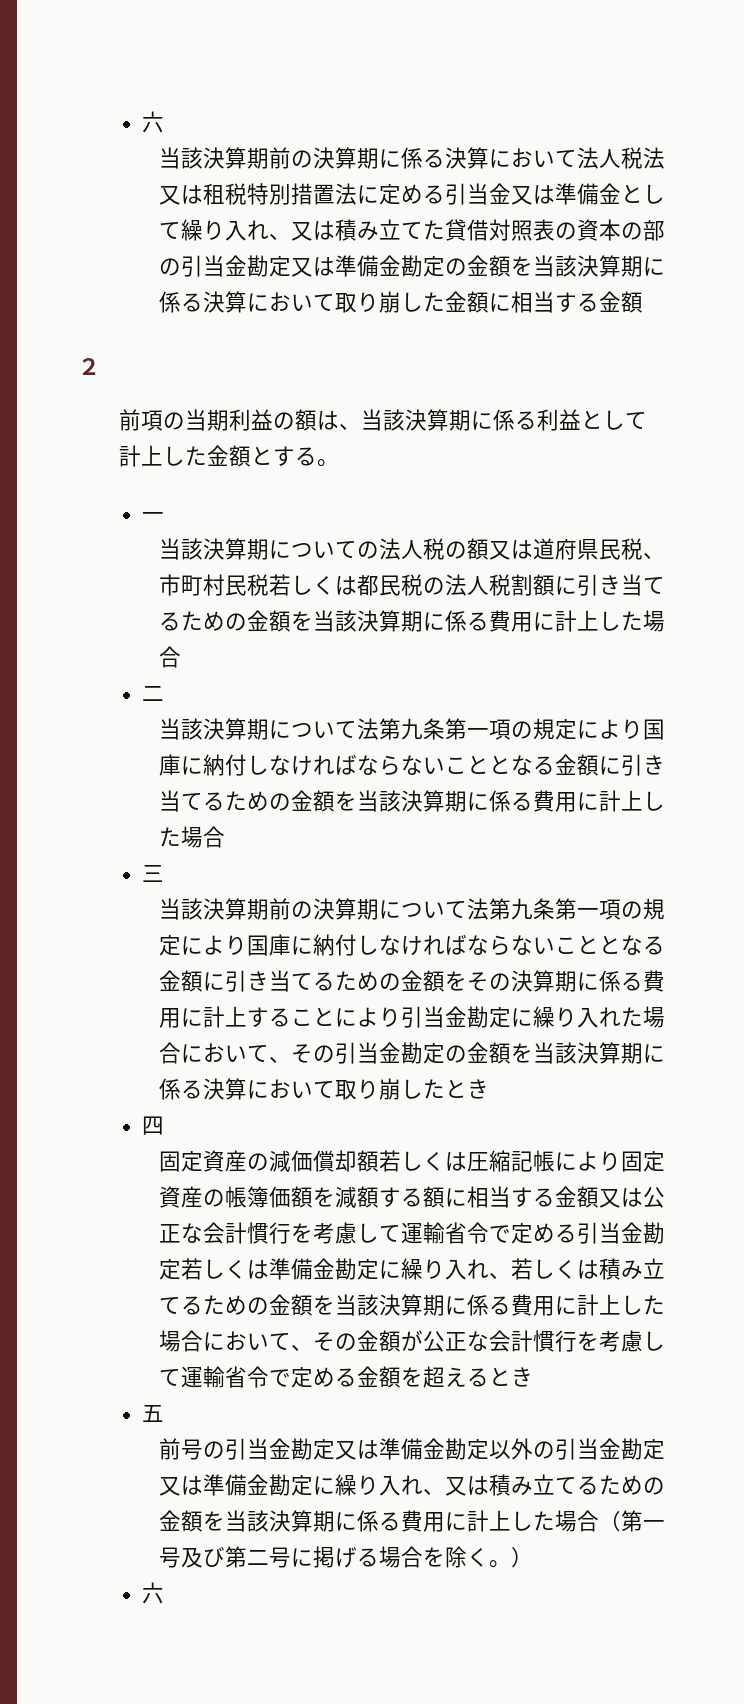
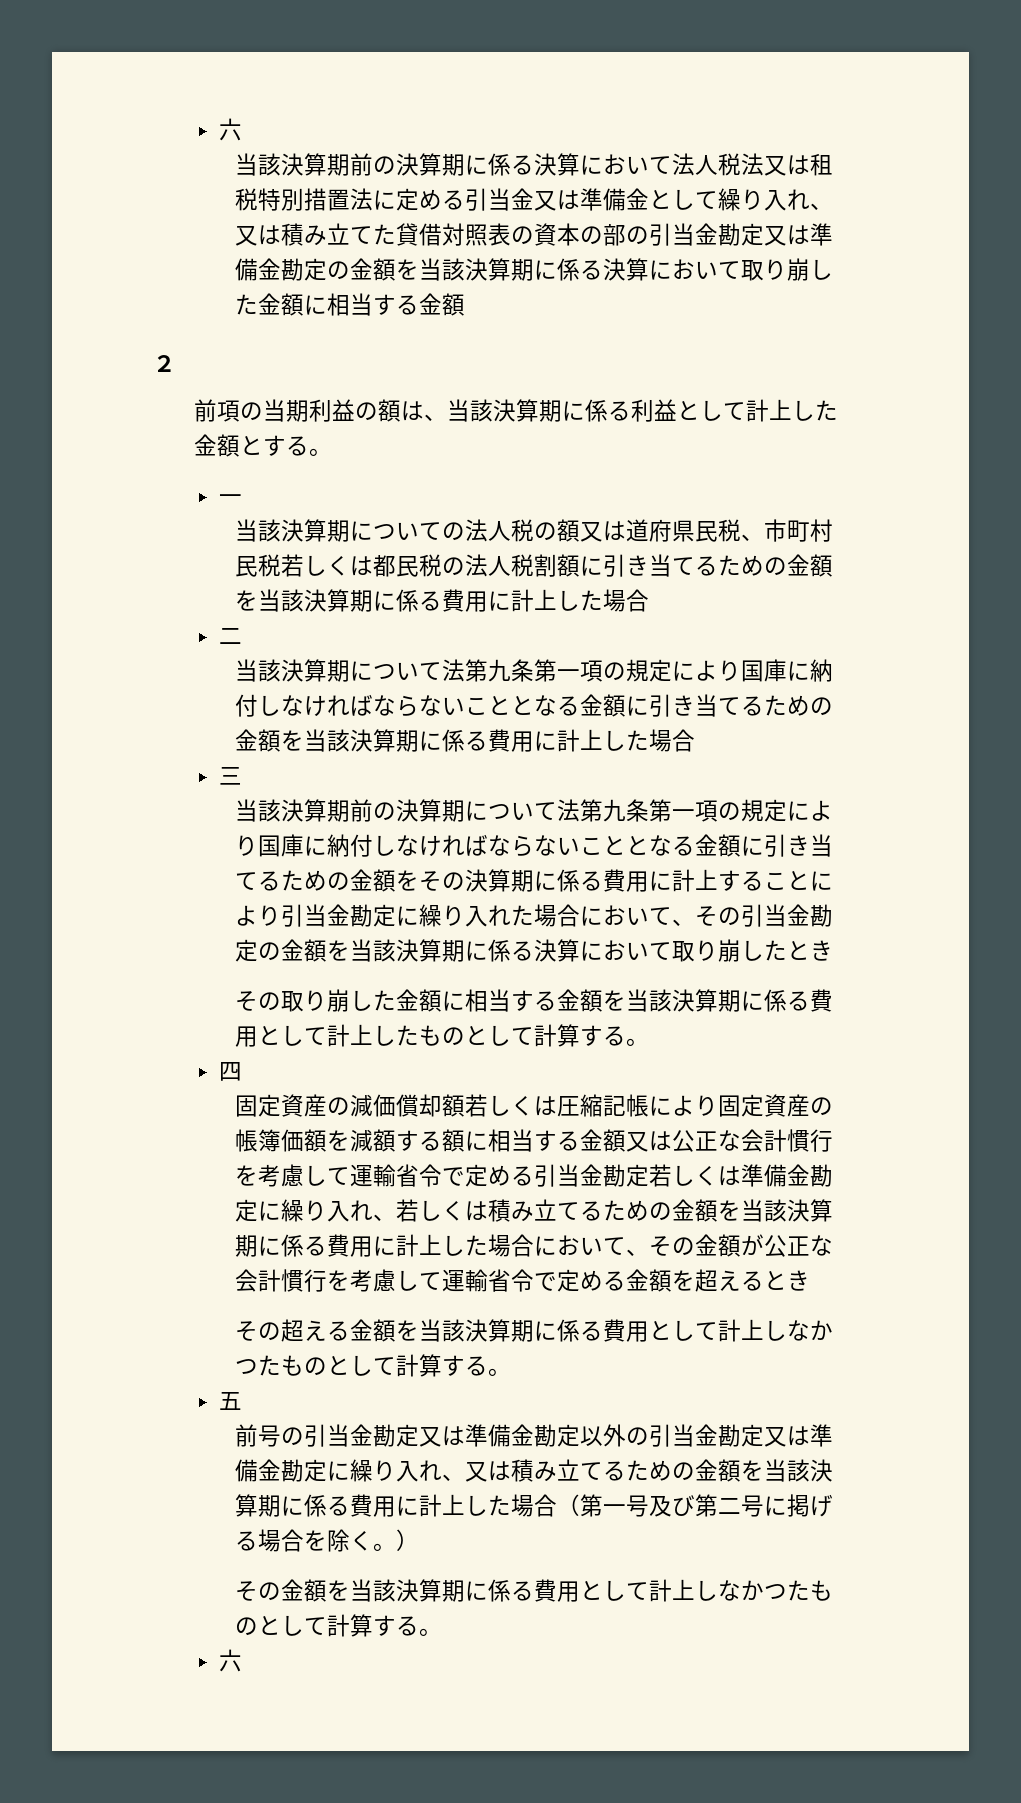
+ その取り崩した金額に相当する金額を当該決算期に係る費用として計上したものとして計算する。
+ その超える金額を当該決算期に係る費用として計上しなかつたものとして計算する。
+ その金額を当該決算期に係る費用として計上しなかつたものとして計算する。

